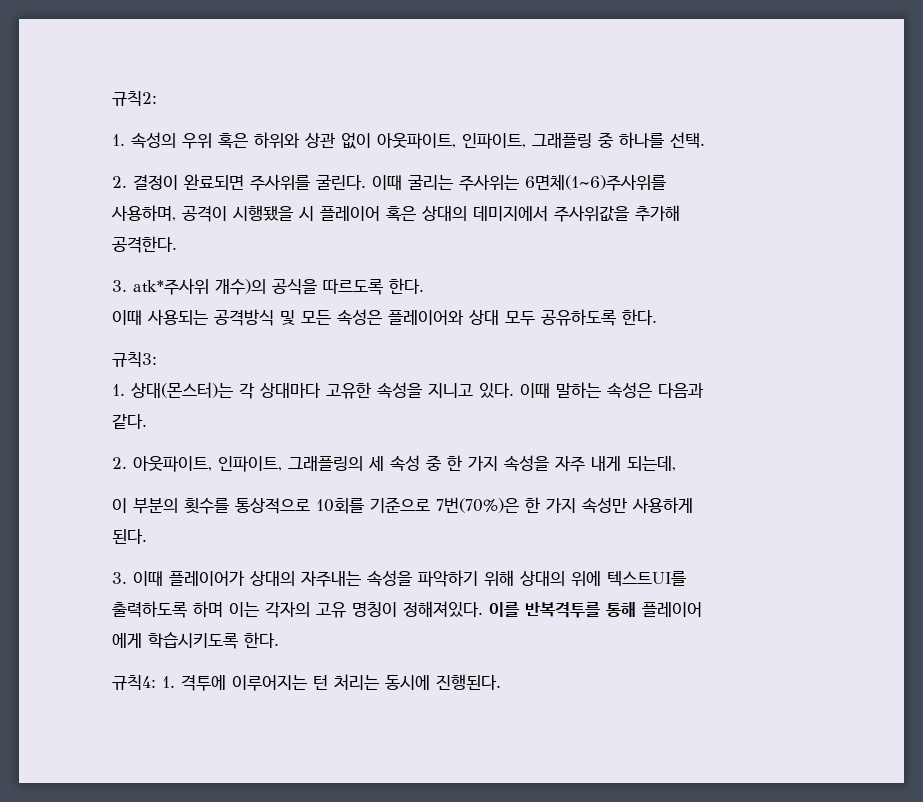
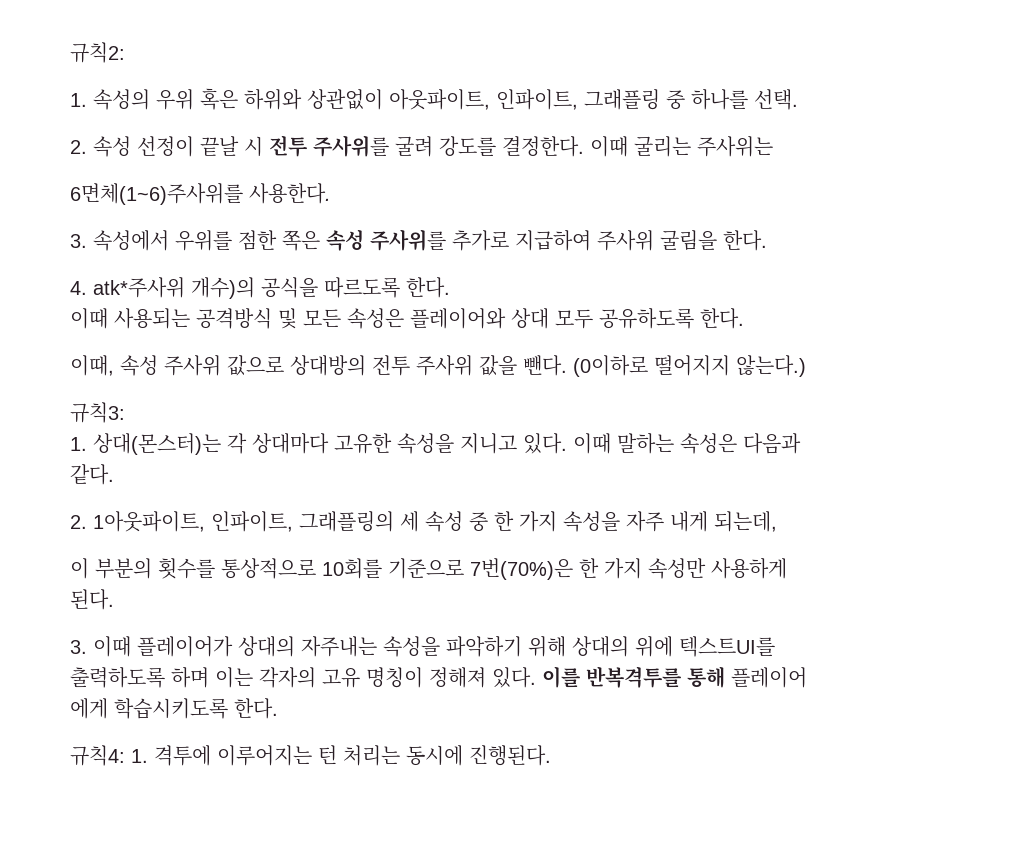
- 1. 속성의 우위 혹은 하위와 상관 없이 아웃파이트, 인파이트, 그래플링 중 하나를 선택.
+ 1. 속성의 우위 혹은 하위와 상관없이 아웃파이트, 인파이트, 그래플링 중 하나를 선택.
- 2. 결정이 완료되면 주사위를 굴린다.
+ 2. 속성 선정이 끝날 시 전투 주사위를 굴려 강도를 결정한다.
- 이때 굴리는 주사위는 6면체(1~6)주사위를
- 사용하며, 공격이 시행됐을 시 플레이어 혹은 상대의 데미지에서 주사위값을 추가해
- 공격한다.
- 3. atk*주사위 개수)의 공식을 따르도록 한다.
+ 이때 굴리는 주사위는
+ 6면체(1~6)주사위를 사용한다.
+ 3. 속성에서 우위를 점한 쪽은 속성 주사위를 추가로 지급하여 주사위 굴림을 한다.
+ 4. atk*주사위 개수)의 공식을 따르도록 한다.
+ 이때, 속성 주사위 값으로 상대방의 전투 주사위 값을 뺀다. (0이하로 떨어지지 않는다.)
- 2. 아웃파이트, 인파이트, 그래플링의 세 속성 중 한 가지 속성을 자주 내게 되는데,
+ 2. 1아웃파이트, 인파이트, 그래플링의 세 속성 중 한 가지 속성을 자주 내게 되는데,
- 출력하도록 하며 이는 각자의 고유 명칭이 정해져있다.
+ 출력하도록 하며 이는 각자의 고유 명칭이 정해져 있다.

